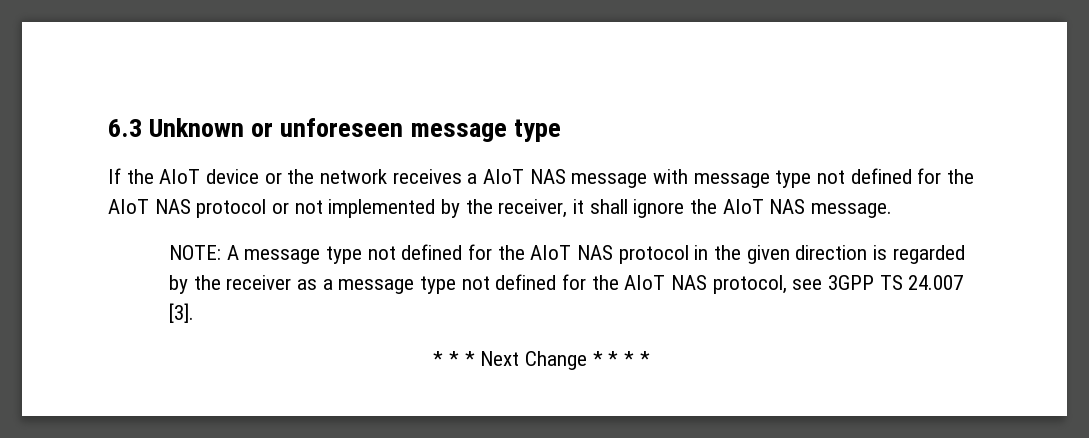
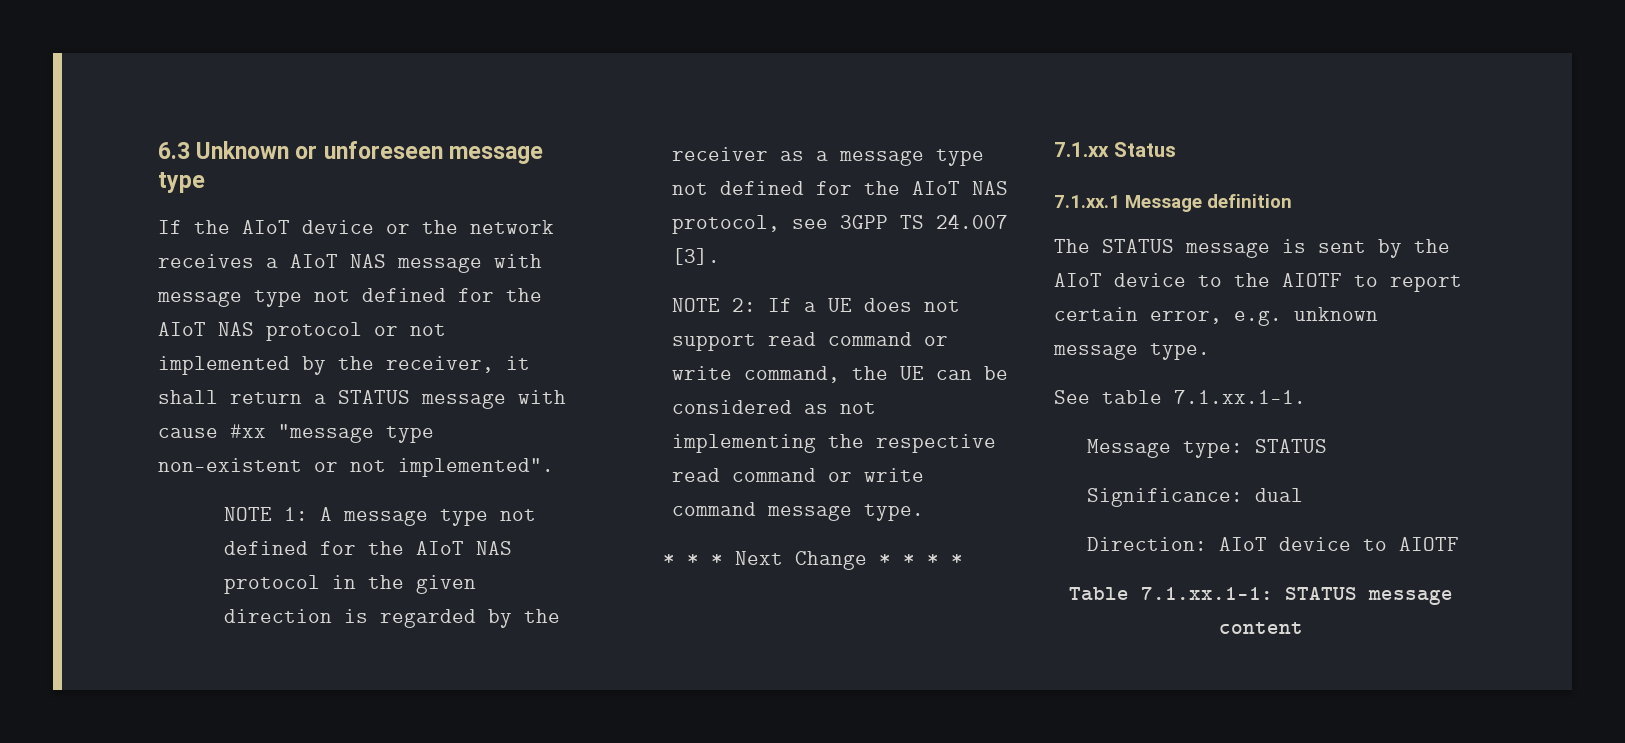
- If the AIoT device or the network receives a AIoT NAS message with message type not defined for the AIoT NAS protocol or not implemented by the receiver, it shall ignore the AIoT NAS message.
- NOTE:
+ If the AIoT device or the network receives a AIoT NAS message with message type not defined for the AIoT NAS protocol or not implemented by the receiver, it shall return a STATUS message with cause #xx "message type non-existent or not implemented".
+ NOTE 1:
+ NOTE 2: If a UE does not support read command or write command, the UE can be considered as not implementing the respective read command or write command message type.
+ 7.1.xx Status
+ 7.1.xx.1 Message definition
+ The STATUS message is sent by the AIoT device to the AIOTF to report certain error, e.g. unknown message type.
+ See table 7.1.xx.1-1.
+ Message type: STATUS
+ Significance: dual
+ Direction: AIoT device to AIOTF
+ Table 7.1.xx.1-1: STATUS message content

